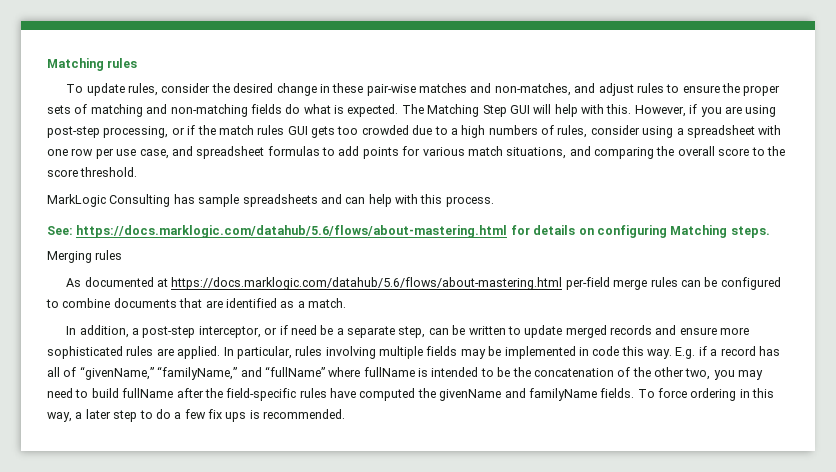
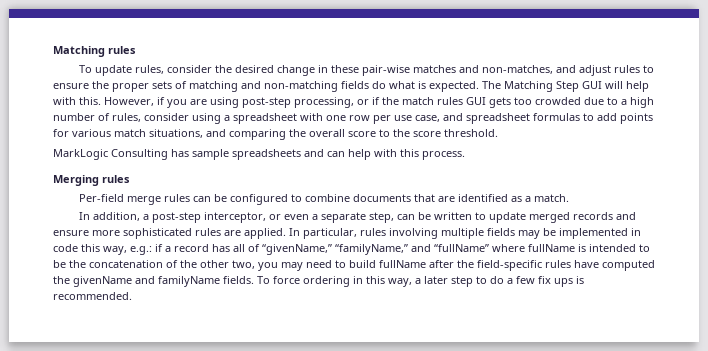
- However, if you are using post-step processing, or if the match rules GUI gets too crowded due to a high numbers of rules, consider using a spreadsheet with one row per use case, and spreadsheet formulas to add points for various match situations, and comparing the overall score to the score threshold.
+ However, if you are using post-step processing, or if the match rules GUI gets too crowded due to a high number of rules, consider using a spreadsheet with one row per use case, and spreadsheet formulas to add points for various match situations, and comparing the overall score to the score threshold.
- See: https://docs.marklogic.com/datahub/5.6/flows/about-mastering.html for details on configuring Matching steps.
  Merging rules
- As documented at https://docs.marklogic.com/datahub/5.6/flows/about-mastering.html per-field merge rules can be configured to combine documents that are identified as a match.
+ Per-field merge rules can be configured to combine documents that are identified as a match.
- In addition, a post-step interceptor, or if need be a separate step, can be written to update merged records and ensure more sophisticated rules are applied.
+ In addition, a post-step interceptor, or even a separate step, can be written to update merged records and ensure more sophisticated rules are applied.
- In particular, rules involving multiple fields may be implemented in code this way. E.g. if a record has all of “givenName,” “familyName,” and “fullName” where fullName is intended to be the concatenation of the other two, you may need to build fullName after the field-specific rules have computed the givenName and familyName fields.
+ In particular, rules involving multiple fields may be implemented in code this way, e.g.: if a record has all of “givenName,” “familyName,” and “fullName” where fullName is intended to be the concatenation of the other two, you may need to build fullName after the field-specific rules have computed the givenName and familyName fields.

